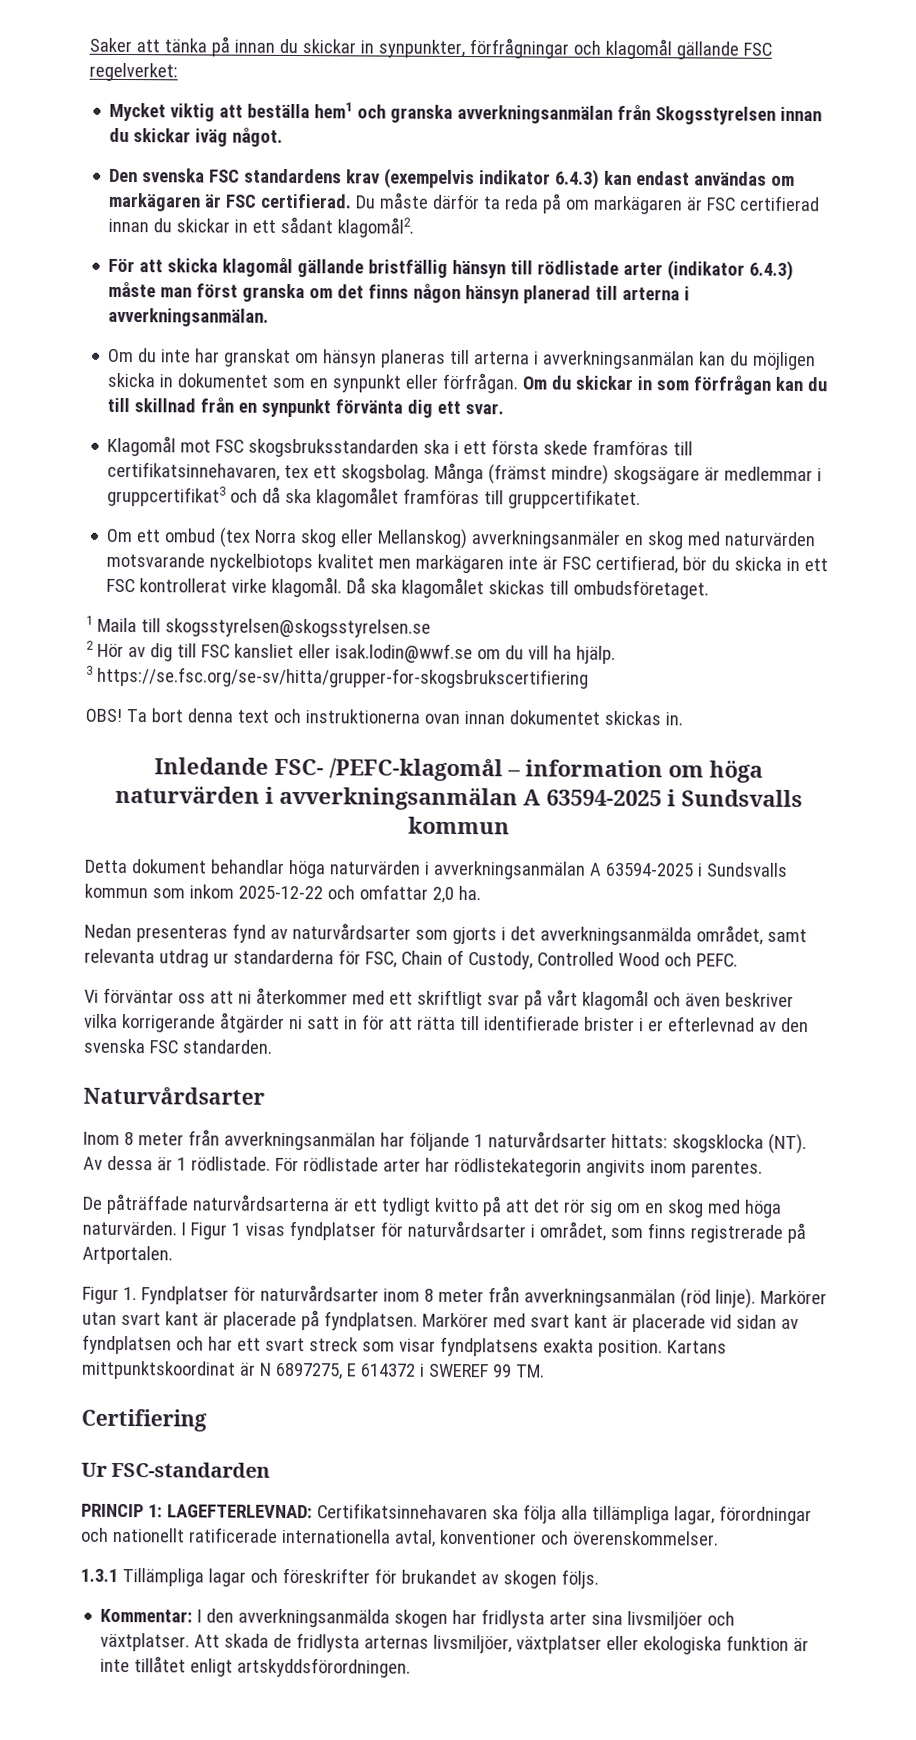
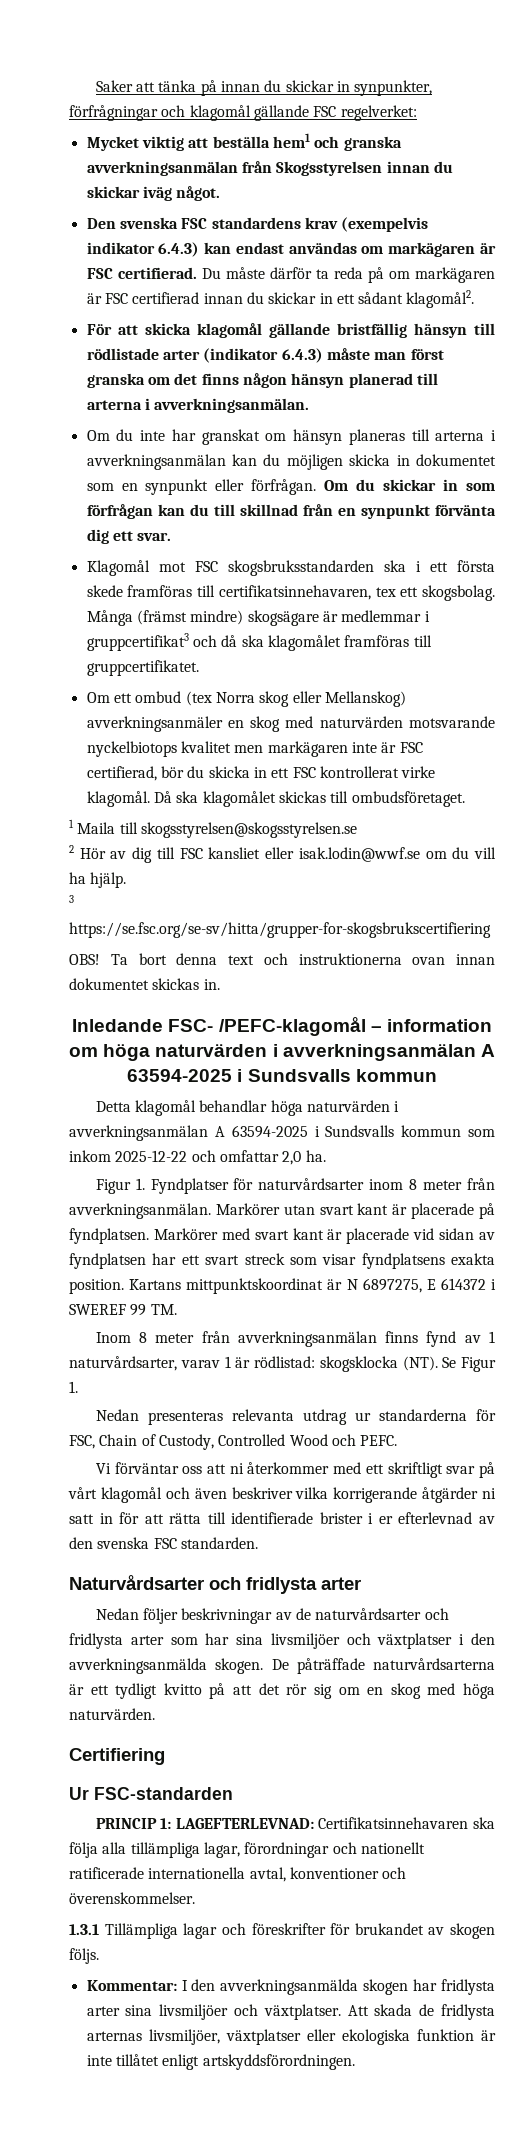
- Detta dokument behandlar höga naturvärden i avverkningsanmälan A 63594-2025 i Sundsvalls kommun som inkom 2025-12-22 och omfattar 2,0 ha.
+ Detta klagomål behandlar höga naturvärden i avverkningsanmälan A 63594-2025 i Sundsvalls kommun som inkom 2025-12-22 och omfattar 2,0 ha.
- Nedan presenteras fynd av naturvårdsarter som gjorts i det avverkningsanmälda området, samt relevanta utdrag ur standarderna för FSC, Chain of Custody, Controlled Wood och PEFC.
+ Figur 1. Fyndplatser för naturvårdsarter inom 8 meter från avverkningsanmälan. Markörer utan svart kant är placerade på fyndplatsen. Markörer med svart kant är placerade vid sidan av fyndplatsen har ett svart streck som visar fyndplatsens exakta position. Kartans mittpunktskoordinat är N 6897275, E 614372 i SWEREF 99 TM.
+ Inom 8 meter från avverkningsanmälan finns fynd av 1 naturvårdsarter, varav 1 är rödlistad: skogsklocka (NT). Se Figur 1.
+ Nedan presenteras relevanta utdrag ur standarderna för FSC, Chain of Custody, Controlled Wood och PEFC.
- Naturvårdsarter
- Inom 8 meter från avverkningsanmälan har följande 1 naturvårdsarter hittats: skogsklocka (NT). Av dessa är 1 rödlistade. För rödlistade arter har rödlistekategorin angivits inom parentes.
- De påträffade naturvårdsarterna är ett tydligt kvitto på att det rör sig om en skog med höga naturvärden. I Figur 1 visas fyndplatser för naturvårdsarter i området, som finns registrerade på Artportalen.
- Figur 1. Fyndplatser för naturvårdsarter inom 8 meter från avverkningsanmälan (röd linje). Markörer utan svart kant är placerade på fyndplatsen. Markörer med svart kant är placerade vid sidan av fyndplatsen och har ett svart streck som visar fyndplatsens exakta position. Kartans mittpunktskoordinat är N 6897275, E 614372 i SWEREF 99 TM.
+ Naturvårdsarter och fridlysta arter
+ Nedan följer beskrivningar av de naturvårdsarter och fridlysta arter som har sina livsmiljöer och växtplatser i den avverkningsanmälda skogen. De påträffade naturvårdsarterna är ett tydligt kvitto på att det rör sig om en skog med höga naturvärden.

